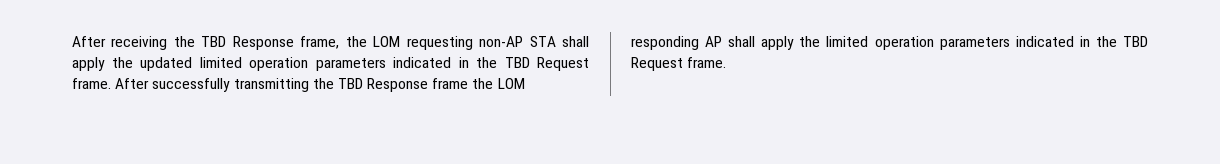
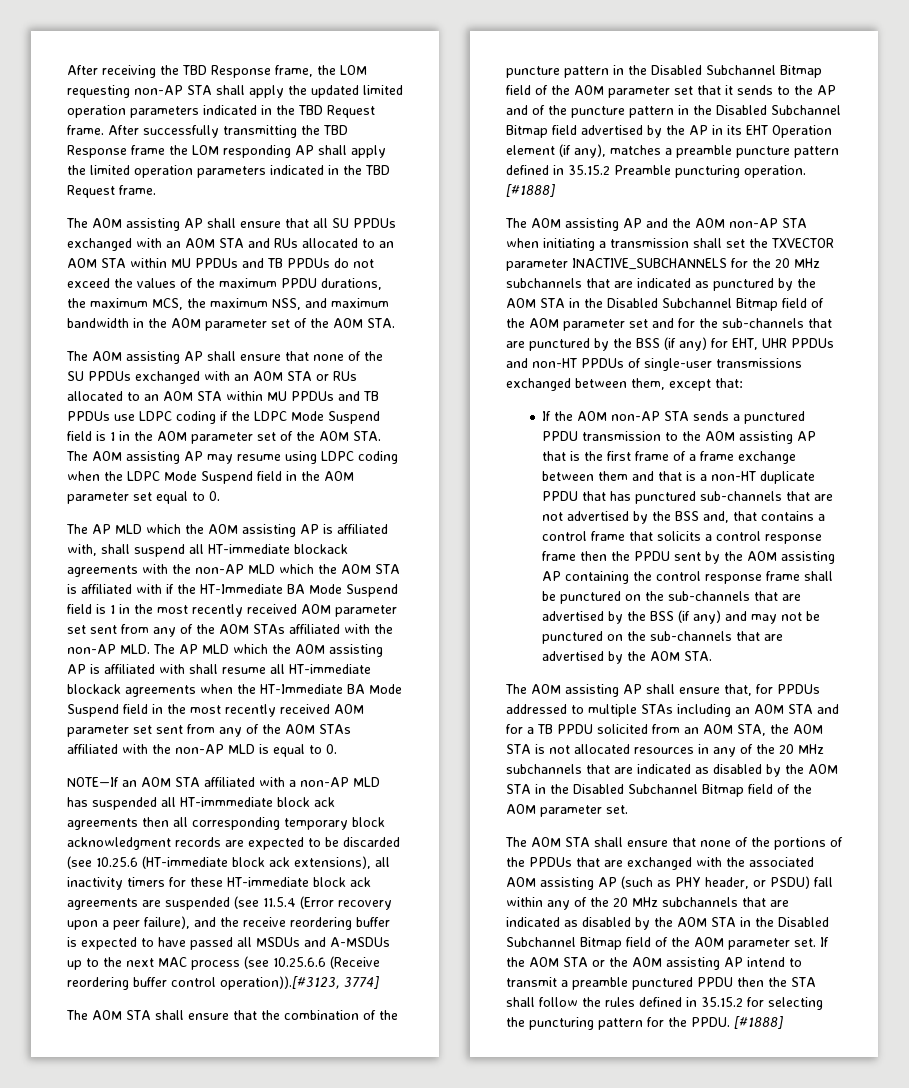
+ The AOM assisting AP shall ensure that all SU PPDUs exchanged with an AOM STA and RUs allocated to an AOM STA within MU PPDUs and TB PPDUs do not exceed the values of the maximum PPDU durations, the maximum MCS, the maximum NSS, and maximum bandwidth in the AOM parameter set of the AOM STA.
+ The AOM assisting AP shall ensure that none of the SU PPDUs exchanged with an AOM STA or RUs allocated to an AOM STA within MU PPDUs and TB PPDUs use LDPC coding if the LDPC Mode Suspend field is 1 in the AOM parameter set of the AOM STA. The AOM assisting AP may resume using LDPC coding when the LDPC Mode Suspend field in the AOM parameter set equal to 0.
+ The AP MLD which the AOM assisting AP is affiliated with, shall suspend all HT-immediate blockack agreements with the non-AP MLD which the AOM STA is affiliated with if the HT-Immediate BA Mode Suspend field is 1 in the most recently received AOM parameter set sent from any of the AOM STAs affiliated with the non-AP MLD. The AP MLD which the AOM assisting AP is affiliated with shall resume all HT-immediate blockack agreements when the HT-Immediate BA Mode Suspend field in the most recently received AOM parameter set sent from any of the AOM STAs affiliated with the non-AP MLD is equal to 0.
+ NOTE—If an AOM STA affiliated with a non-AP MLD has suspended all HT-immmediate block ack agreements then all corresponding temporary block acknowledgment records are expected to be discarded (see 10.25.6 (HT-immediate block ack extensions), all inactivity timers for these HT-immediate block ack agreements are suspended (see 11.5.4 (Error recovery upon a peer failure), and the receive reordering buffer is expected to have passed all MSDUs and A-MSDUs up to the next MAC process (see 10.25.6.6 (Receive reordering buffer control operation)).[#3123, 3774]
+ The AOM STA shall ensure that the combination of the puncture pattern in the Disabled Subchannel Bitmap field of the AOM parameter set that it sends to the AP and of the puncture pattern in the Disabled Subchannel Bitmap field advertised by the AP in its EHT Operation element (if any), matches a preamble puncture pattern defined in 35.15.2 Preamble puncturing operation. [#1888]
+ The AOM assisting AP and the AOM non-AP STA when initiating a transmission shall set the TXVECTOR parameter INACTIVE_SUBCHANNELS for the 20 MHz subchannels that are indicated as punctured by the AOM STA in the Disabled Subchannel Bitmap field of the AOM parameter set and for the sub-channels that are punctured by the BSS (if any) for EHT, UHR PPDUs and non-HT PPDUs of single-user transmissions exchanged between them, except that:
+ If the AOM non-AP STA sends a punctured PPDU transmission to the AOM assisting AP that is the first frame of a frame exchange between them and that is a non-HT duplicate PPDU that has punctured sub-channels that are not advertised by the BSS and, that contains a control frame that solicits a control response frame then the PPDU sent by the AOM assisting AP containing the control response frame shall be punctured on the sub-channels that are advertised by the BSS (if any) and may not be punctured on the sub-channels that are advertised by the AOM STA.
+ The AOM assisting AP shall ensure that, for PPDUs addressed to multiple STAs including an AOM STA and for a TB PPDU solicited from an AOM STA, the AOM STA is not allocated resources in any of the 20 MHz subchannels that are indicated as disabled by the AOM STA in the Disabled Subchannel Bitmap field of the AOM parameter set.
+ The AOM STA shall ensure that none of the portions of the PPDUs that are exchanged with the associated AOM assisting AP (such as PHY header, or PSDU) fall within any of the 20 MHz subchannels that are indicated as disabled by the AOM STA in the Disabled Subchannel Bitmap field of the AOM parameter set. If the AOM STA or the AOM assisting AP intend to transmit a preamble punctured PPDU then the STA shall follow the rules defined in 35.15.2 for selecting the puncturing pattern for the PPDU. [#1888]

